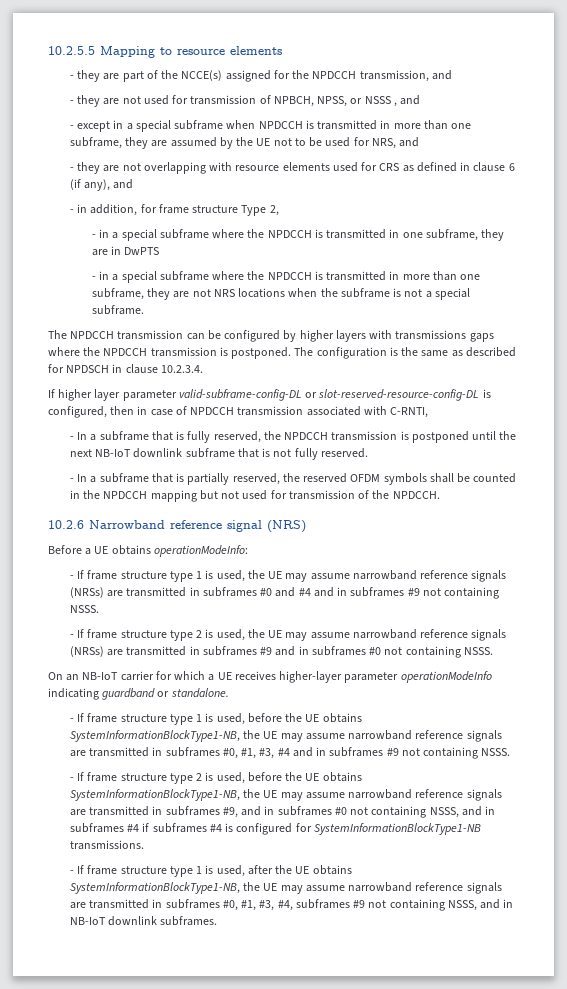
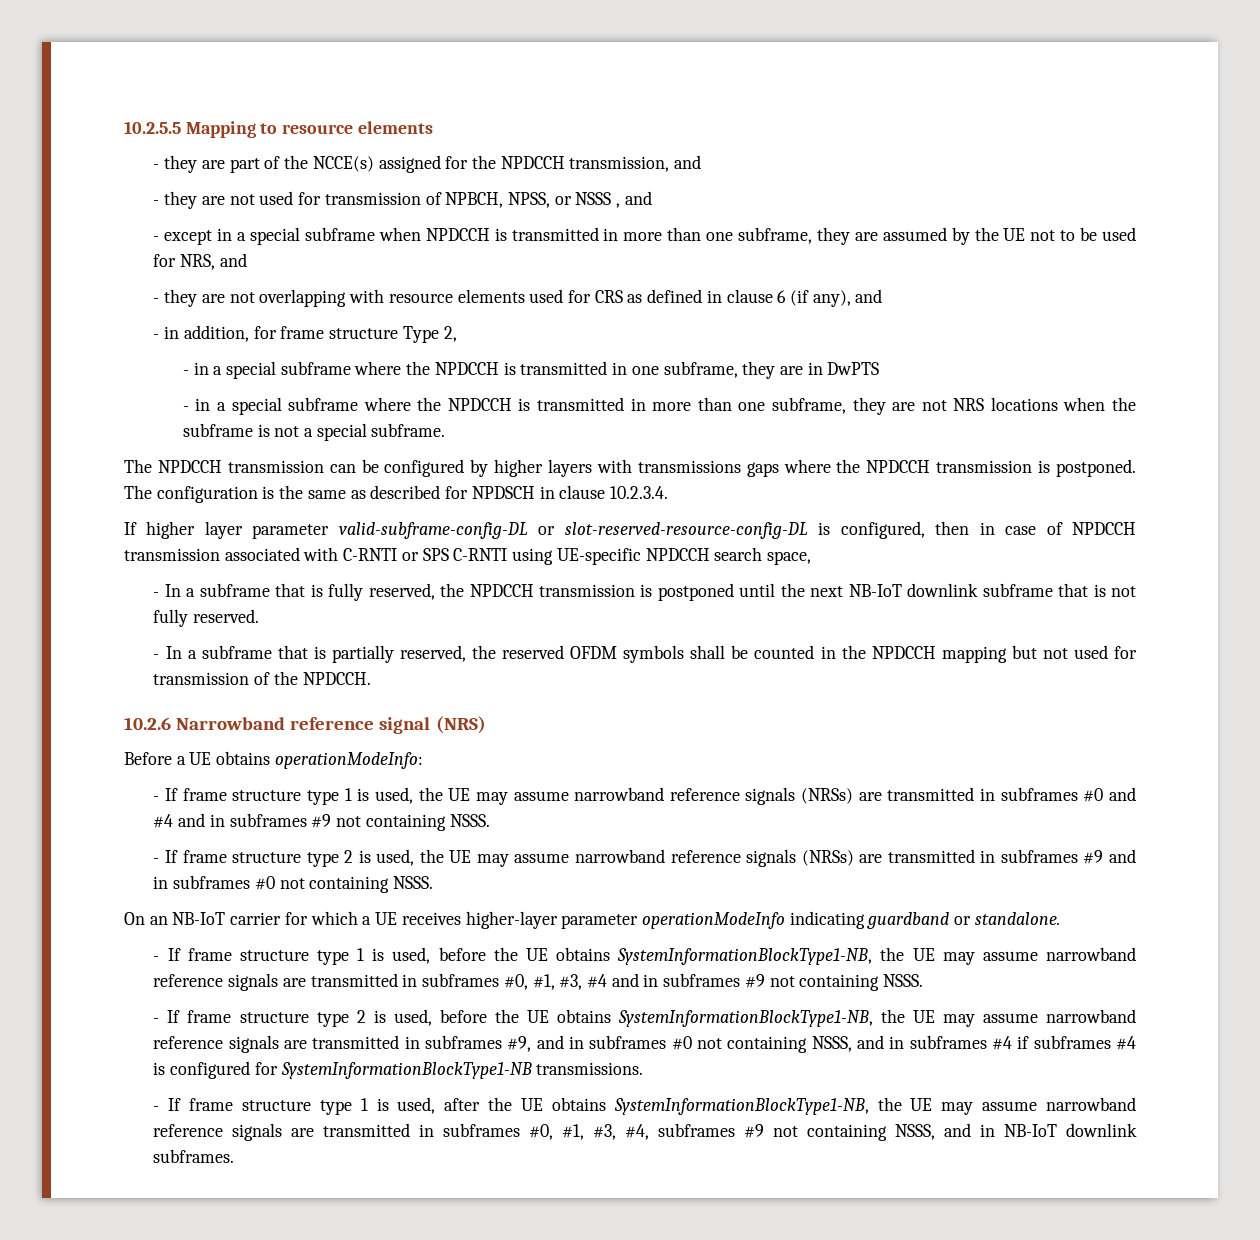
- If higher layer parameter valid-subframe-config-DL or slot-reserved-resource-config-DL is configured, then in case of NPDCCH transmission associated with C-RNTI,
+ If higher layer parameter valid-subframe-config-DL or slot-reserved-resource-config-DL is configured, then in case of NPDCCH transmission associated with C-RNTI or SPS C-RNTI using UE-specific NPDCCH search space,

